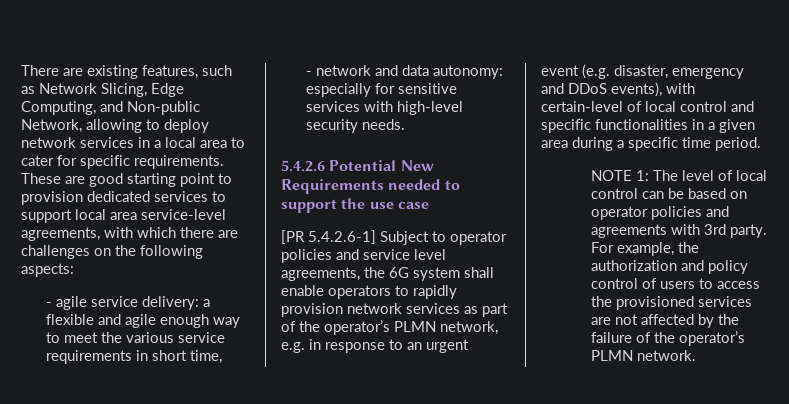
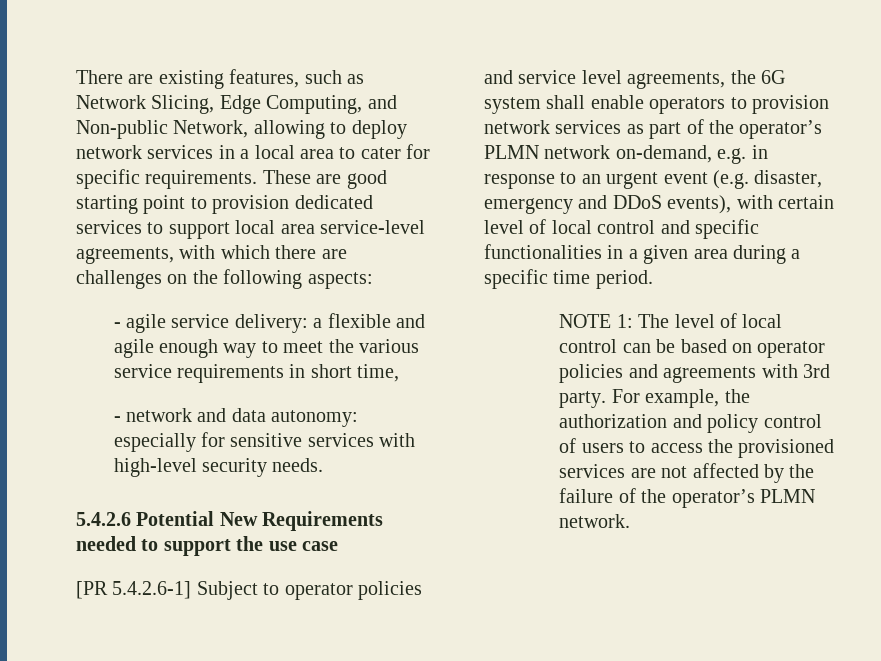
- [PR 5.4.2.6-1] Subject to operator policies and service level agreements, the 6G system shall enable operators to rapidly provision network services as part of the operator’s PLMN network, e.g. in response to an urgent event (e.g. disaster, emergency and DDoS events), with certain-level of local control and specific functionalities in a given area during a specific time period.
+ [PR 5.4.2.6-1] Subject to operator policies and service level agreements, the 6G system shall enable operators to provision network services as part of the operator’s PLMN network on-demand, e.g. in response to an urgent event (e.g. disaster, emergency and DDoS events), with certain level of local control and specific functionalities in a given area during a specific time period.

